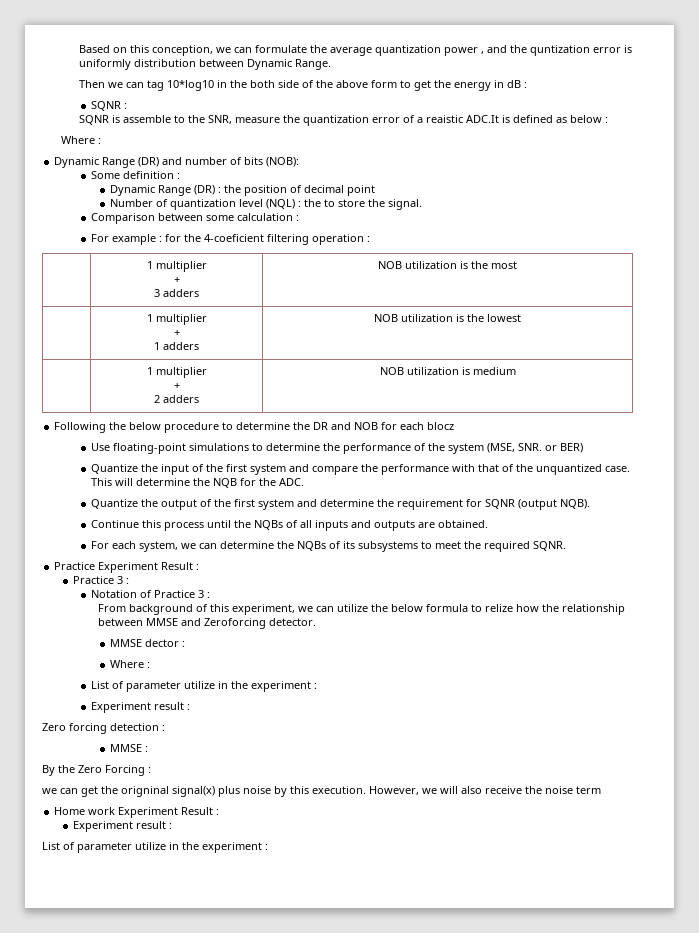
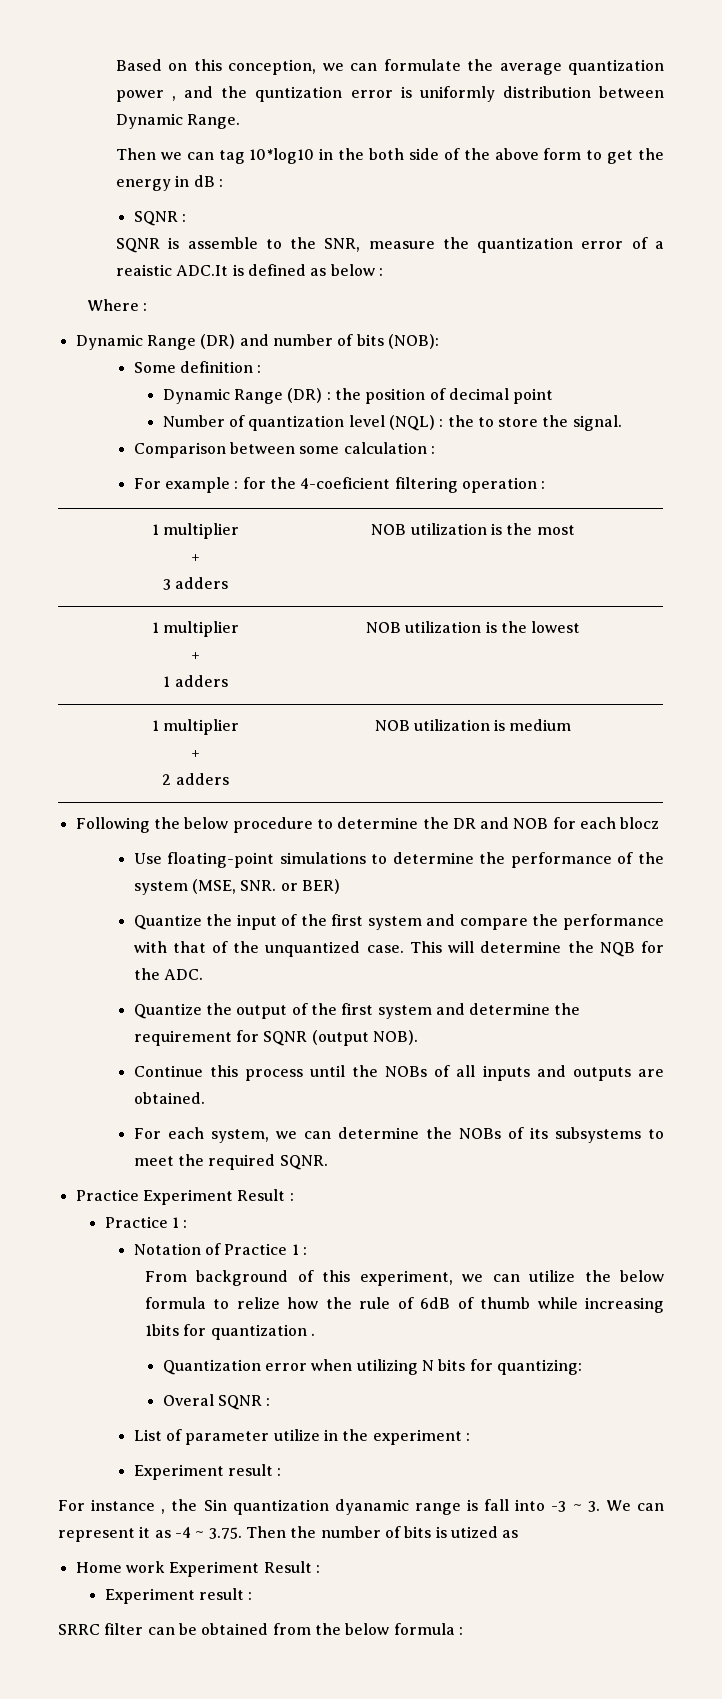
- Quantize the output of the first system and determine the requirement for SQNR (output NQB).
+ Quantize the output of the first system and determine the requirement for SQNR (output NOB).
- Continue this process until the NQBs of all inputs and outputs are obtained.
+ Continue this process until the NOBs of all inputs and outputs are obtained.
- For each system, we can determine the NQBs of its subsystems to meet the required SQNR.
+ For each system, we can determine the NOBs of its subsystems to meet the required SQNR.
  Practice Experiment Result :
- Practice 3 :
+ Practice 1 :
- Notation of Practice 3 :
+ Notation of Practice 1 :
- From background of this experiment, we can utilize the below formula to relize how the relationship between MMSE and Zeroforcing detector.
- MMSE dector :
- Where :
+ From background of this experiment, we can utilize the below formula to relize how the rule of 6dB of thumb while increasing 1bits for quantization .
+ Quantization error when utilizing N bits for quantizing:
+ Overal SQNR :
- Zero forcing detection :
- MMSE :
- By the Zero Forcing :
- we can get the origninal signal(x) plus noise by this execution. However, we will also receive the noise term
+ For instance , the Sin quantization dyanamic range is fall into -3 ~ 3. We can represent it as -4 ~ 3.75. Then the number of bits is utized as
  Home work Experiment Result :
  Experiment result :
- List of parameter utilize in the experiment :
+ SRRC filter can be obtained from the below formula :

